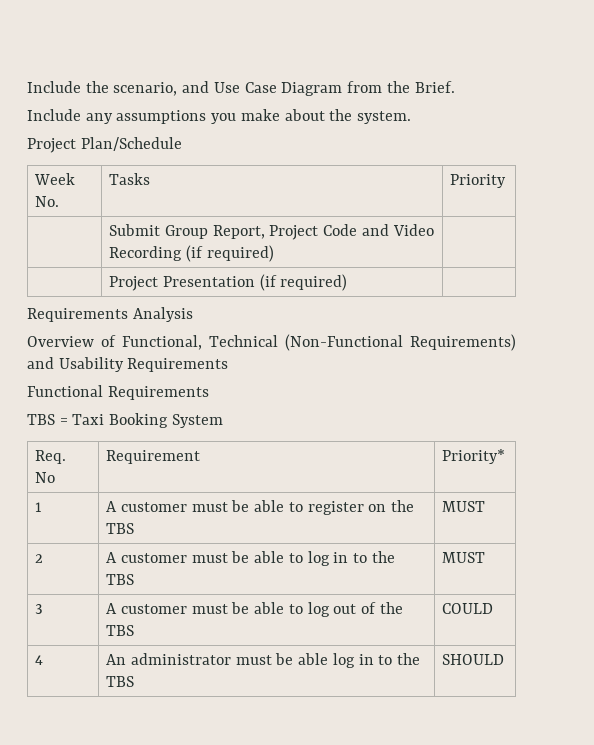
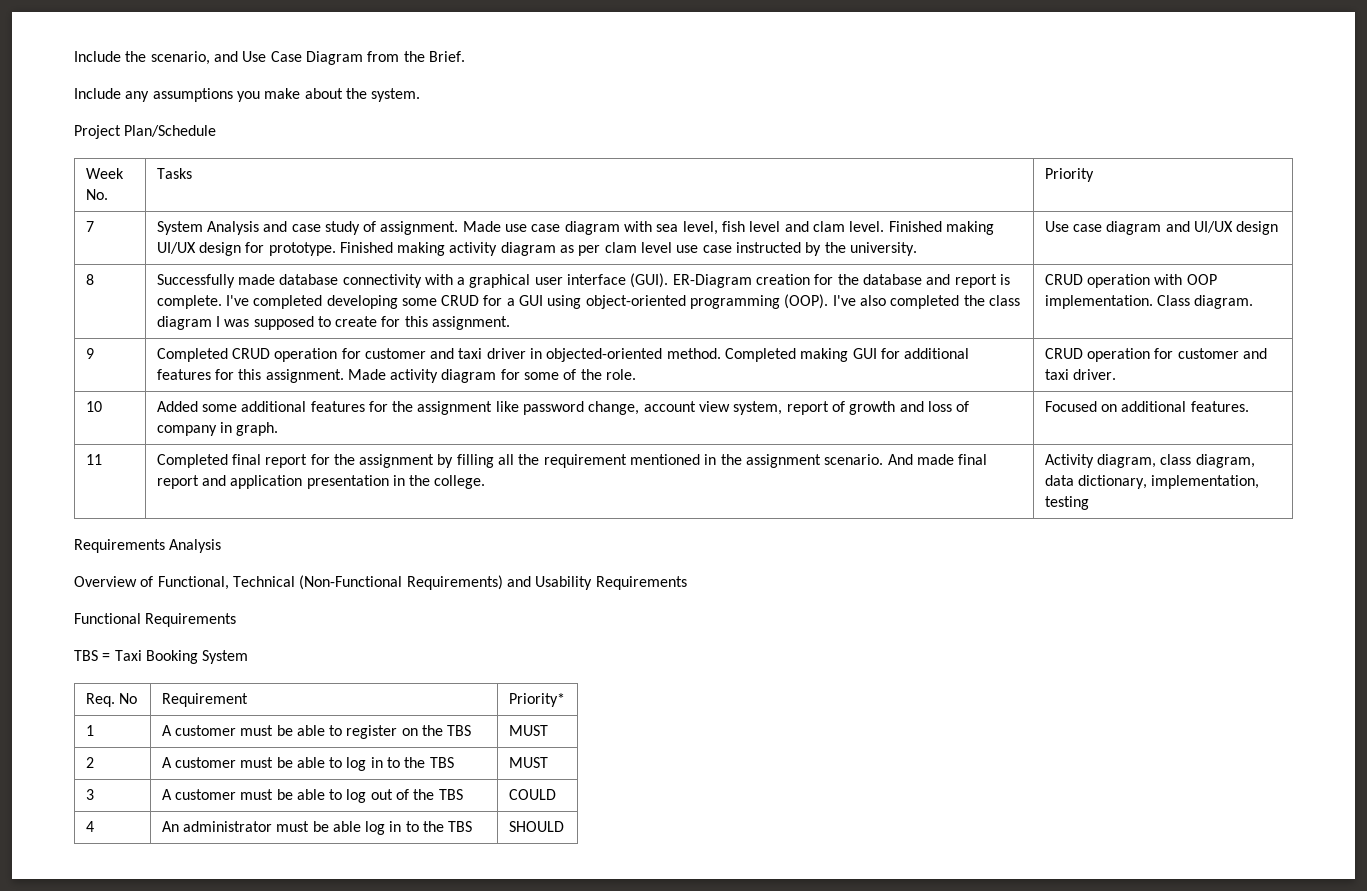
- Submit Group Report, Project Code and Video Recording (if required) |
- | Project Presentation (if required) |
+ 7 | System Analysis and case study of assignment. Made use case diagram with sea level, fish level and clam level. Finished making UI/UX design for prototype. Finished making activity diagram as per clam level use case instructed by the university. | Use case diagram and UI/UX design
+ 8 | Successfully made database connectivity with a graphical user interface (GUI). ER-Diagram creation for the database and report is complete. I've completed developing some CRUD for a GUI using object-oriented programming (OOP). I've also completed the class diagram I was supposed to create for this assignment. | CRUD operation with OOP implementation. Class diagram.
+ 9 | Completed CRUD operation for customer and taxi driver in objected-oriented method. Completed making GUI for additional features for this assignment. Made activity diagram for some of the role. | CRUD operation for customer and taxi driver.
+ 10 | Added some additional features for the assignment like password change, account view system, report of growth and loss of company in graph. | Focused on additional features.
+ 11 | Completed final report for the assignment by filling all the requirement mentioned in the assignment scenario. And made final report and application presentation in the college. | Activity diagram, class diagram, data dictionary, implementation, testing

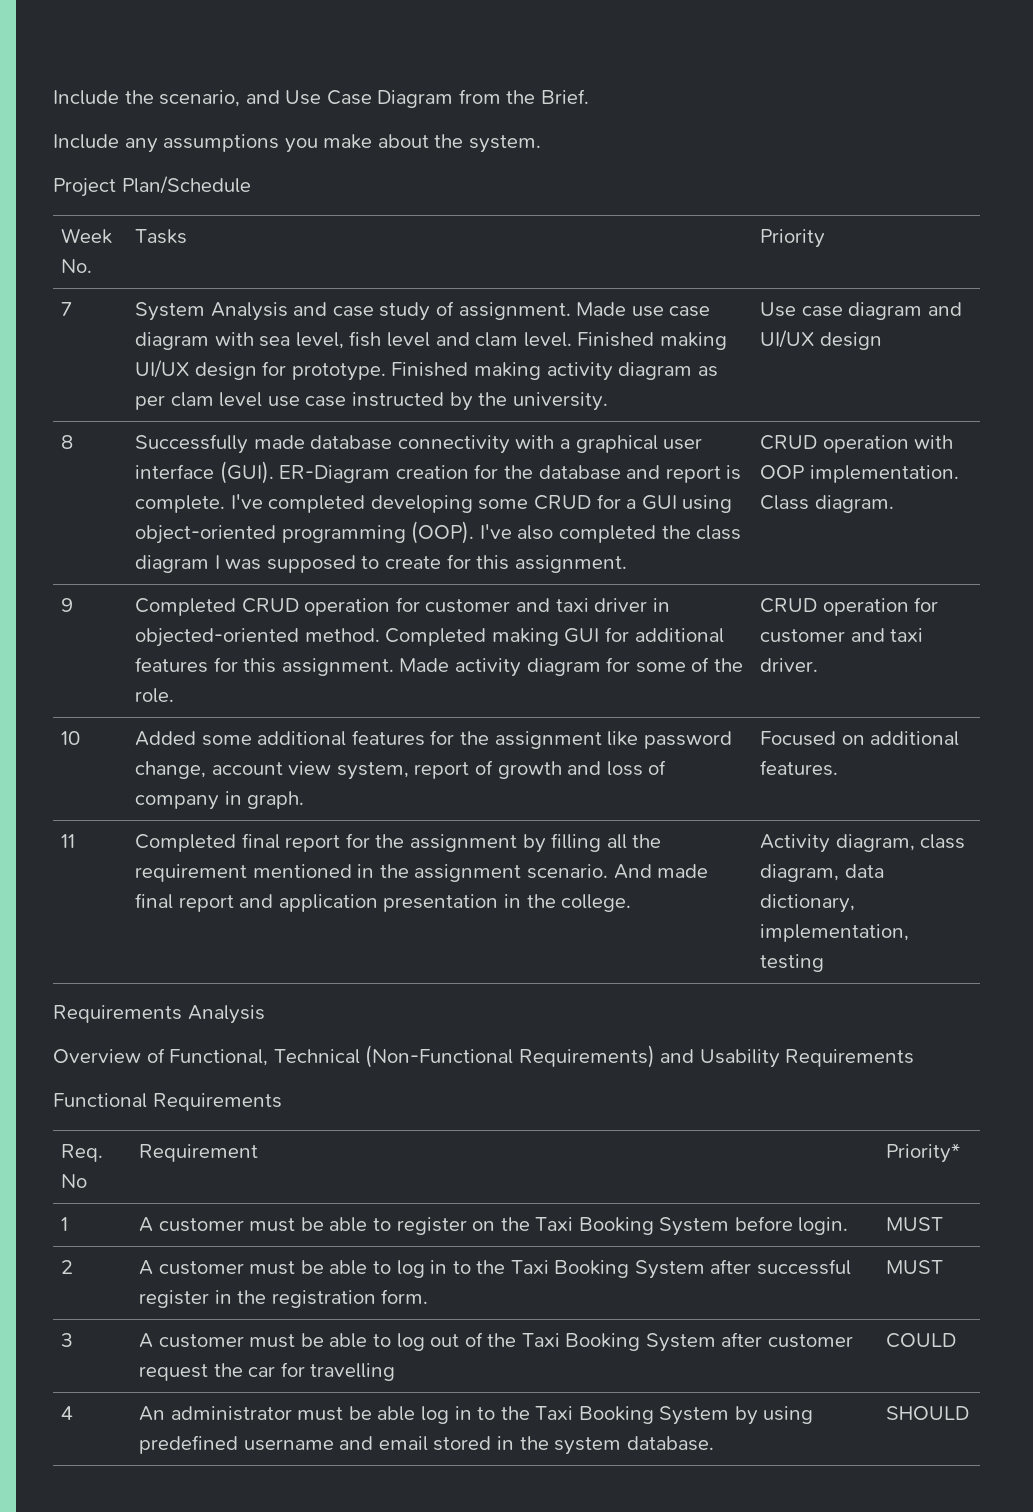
- TBS = Taxi Booking System
- 1 | A customer must be able to register on the TBS | MUST
+ 1 | A customer must be able to register on the Taxi Booking System before login. | MUST
- 2 | A customer must be able to log in to the TBS | MUST
+ 2 | A customer must be able to log in to the Taxi Booking System after successful register in the registration form. | MUST
- 3 | A customer must be able to log out of the TBS | COULD
+ 3 | A customer must be able to log out of the Taxi Booking System after customer request the car for travelling | COULD
- 4 | An administrator must be able log in to the TBS | SHOULD
+ 4 | An administrator must be able log in to the Taxi Booking System by using predefined username and email stored in the system database. | SHOULD

